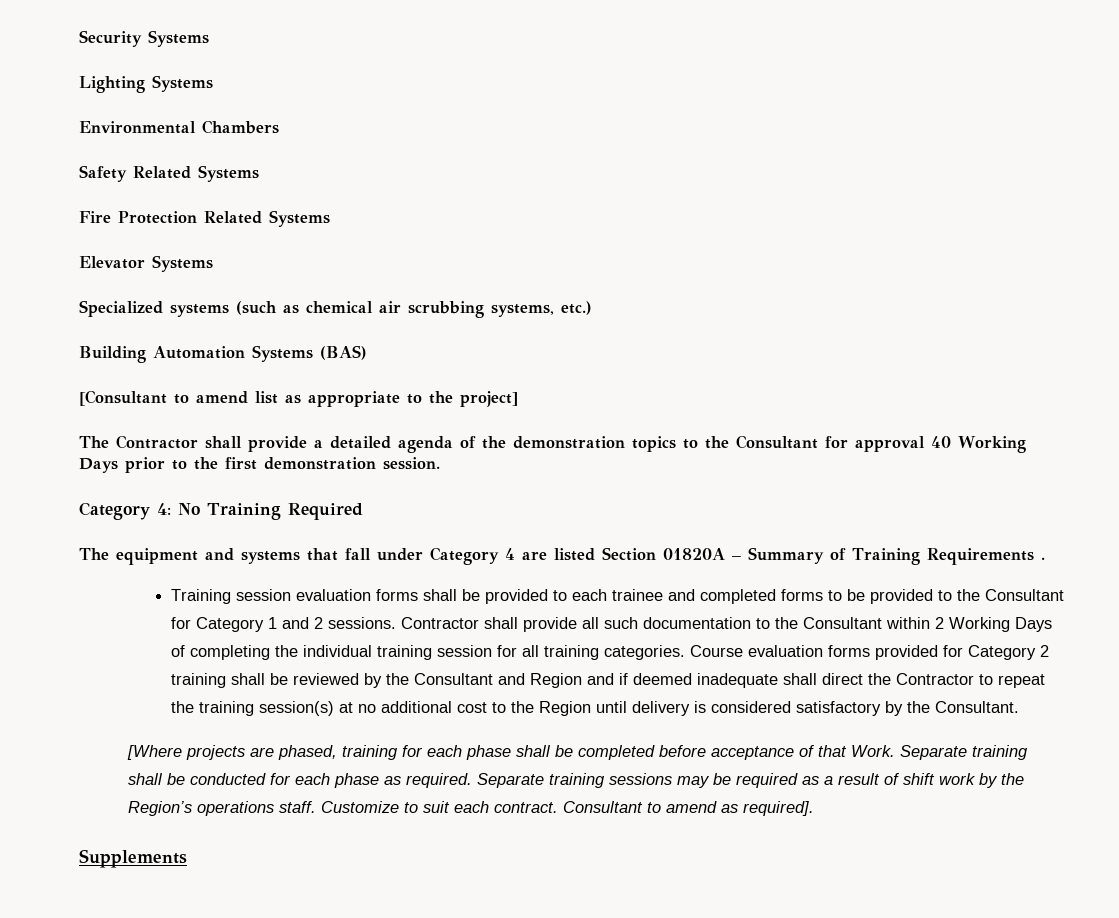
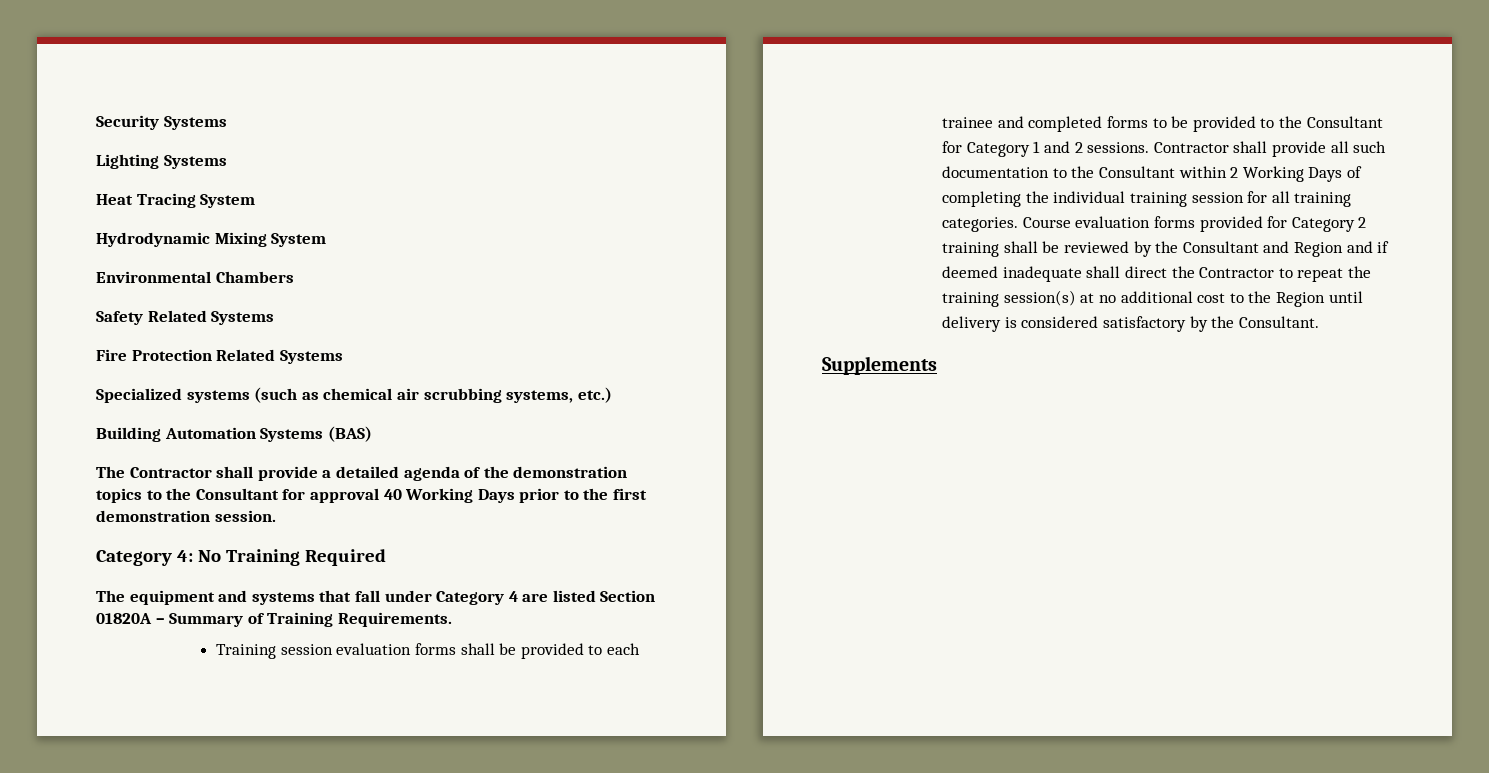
+ Heat Tracing System
+ Hydrodynamic Mixing System
- Elevator Systems
- [Consultant to amend list as appropriate to the project]
- The equipment and systems that fall under Category 4 are listed Section 01820A – Summary of Training Requirements .
+ The equipment and systems that fall under Category 4 are listed Section 01820A – Summary of Training Requirements.
- [Where projects are phased, training for each phase shall be completed before acceptance of that Work. Separate training shall be conducted for each phase as required. Separate training sessions may be required as a result of shift work by the Region’s operations staff. Customize to suit each contract. Consultant to amend as required].

